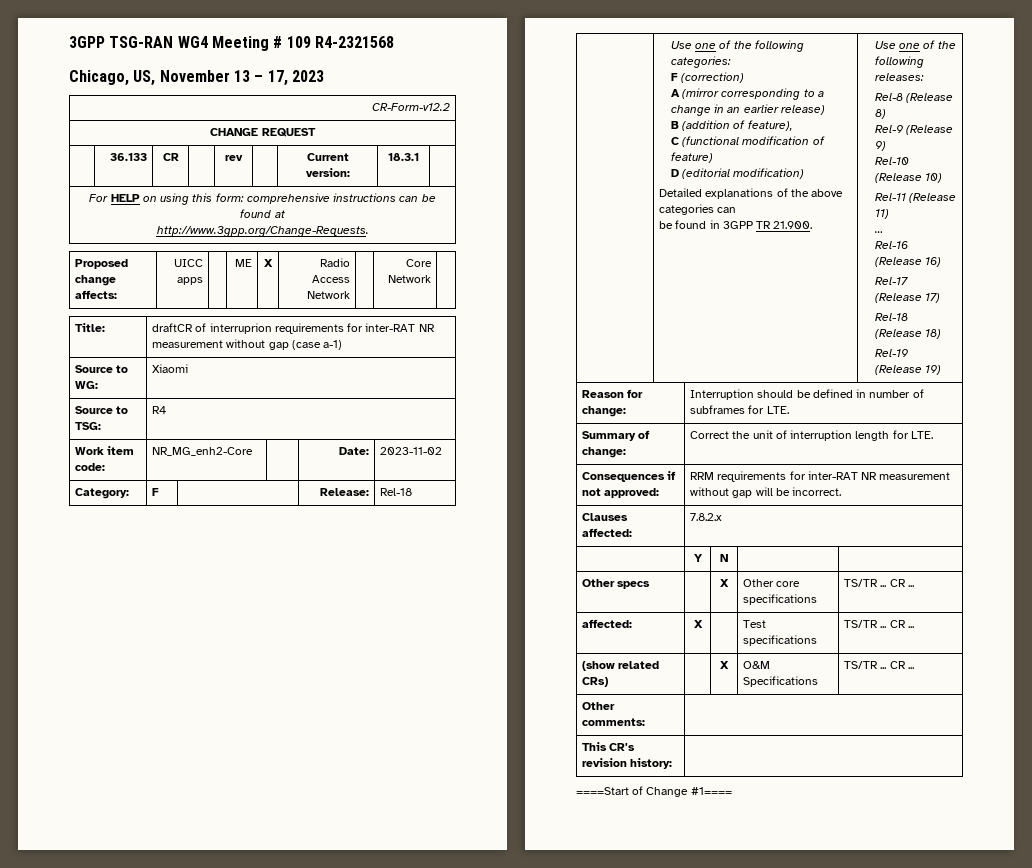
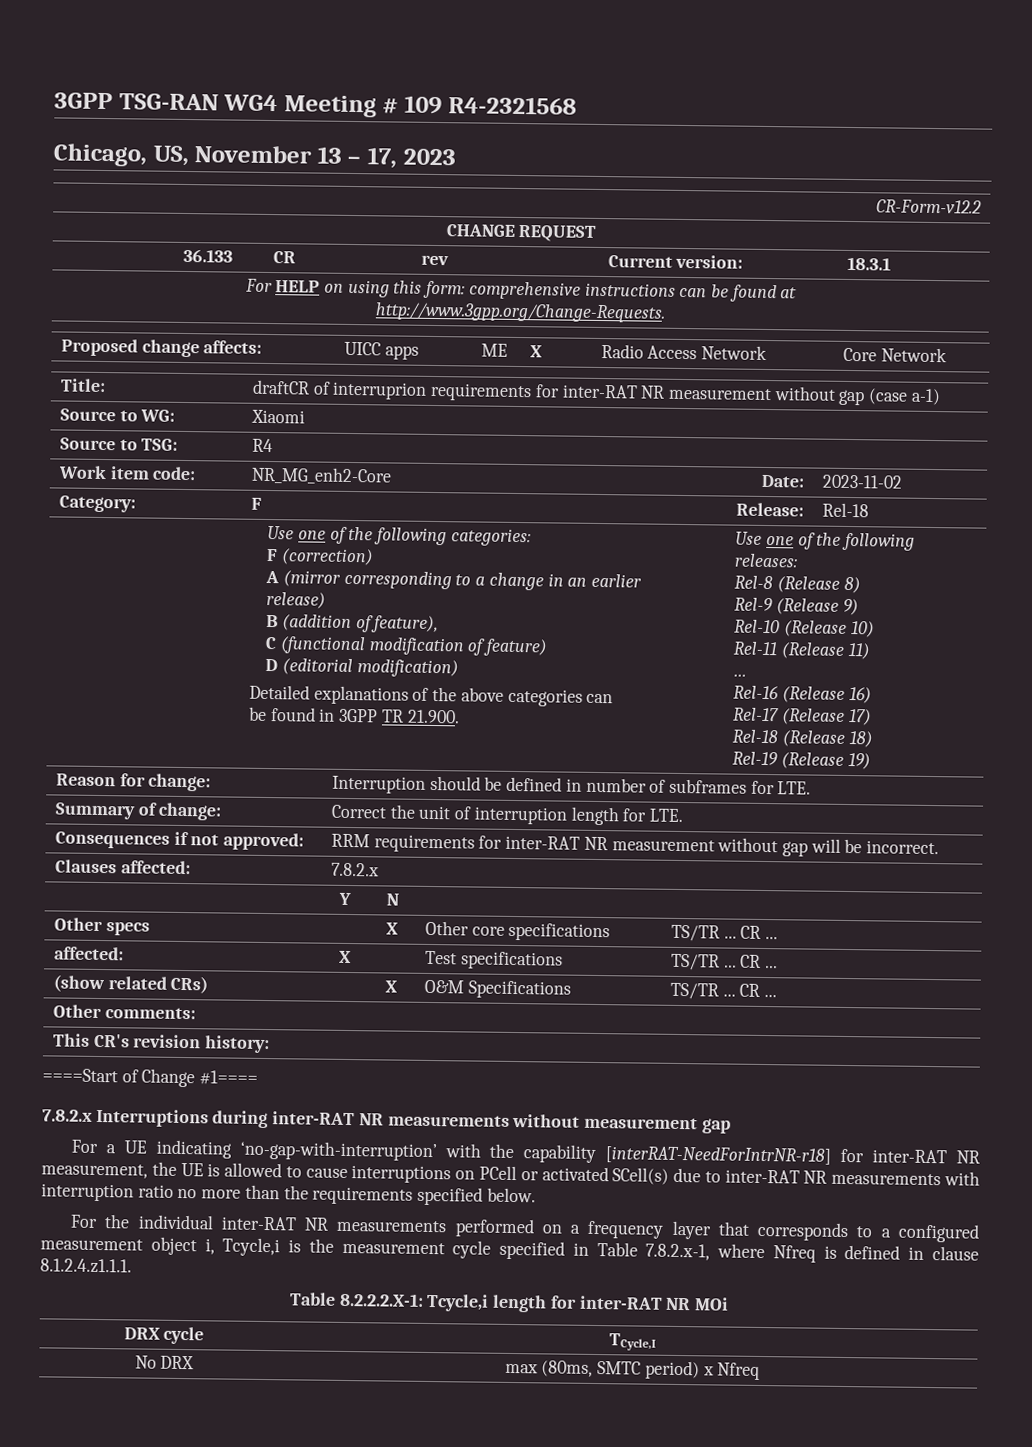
+ 7.8.2.x Interruptions during inter-RAT NR measurements without measurement gap
+ For a UE indicating ‘no-gap-with-interruption’ with the capability [interRAT-NeedForIntrNR-r18] for inter-RAT NR measurement, the UE is allowed to cause interruptions on PCell or activated SCell(s) due to inter-RAT NR measurements with interruption ratio no more than the requirements specified below.
+ For the individual inter-RAT NR measurements performed on a frequency layer that corresponds to a configured measurement object i, Tcycle,i is the measurement cycle specified in Table 7.8.2.x-1, where Nfreq is defined in clause 8.1.2.4.z1.1.1.
+ Table 8.2.2.2.X-1: Tcycle,i length for inter-RAT NR MOi
+ DRX cycle | TCycle,I
+ No DRX | max (80ms, SMTC period) x Nfreq

